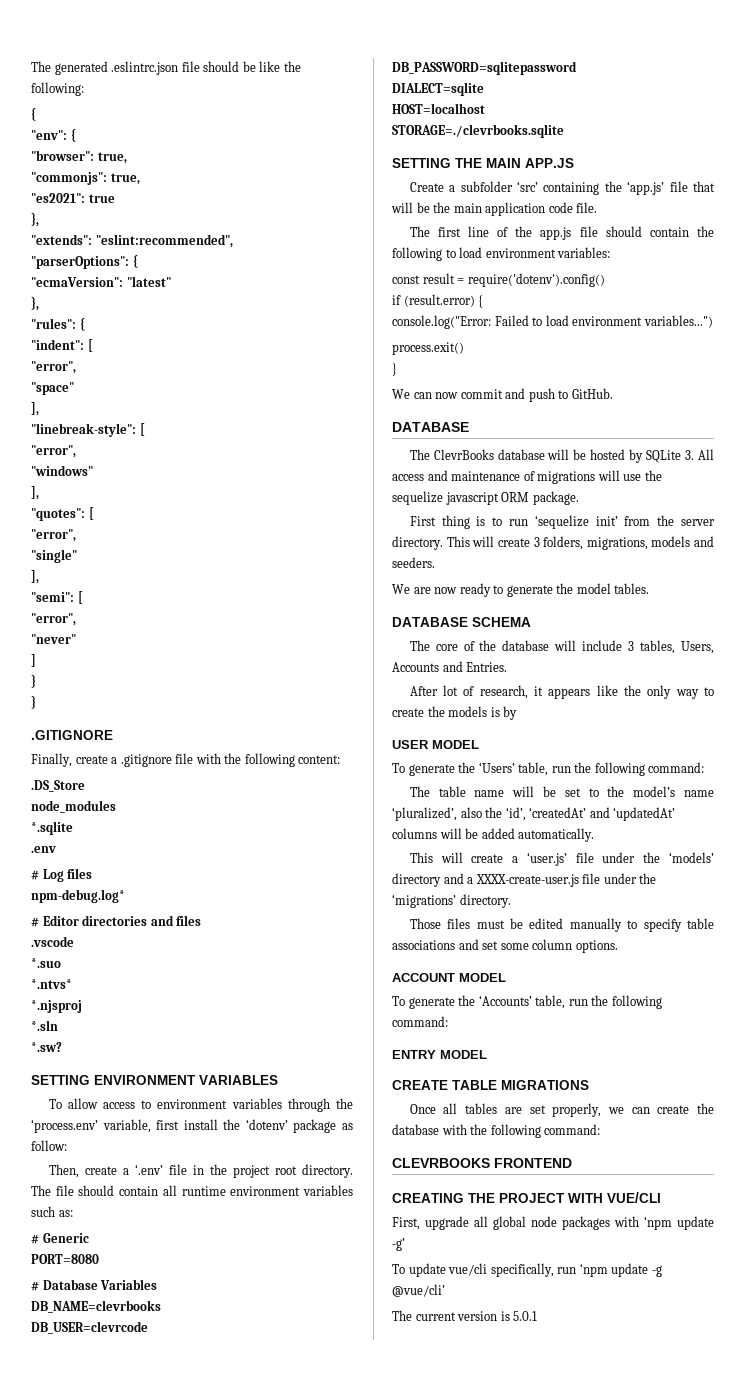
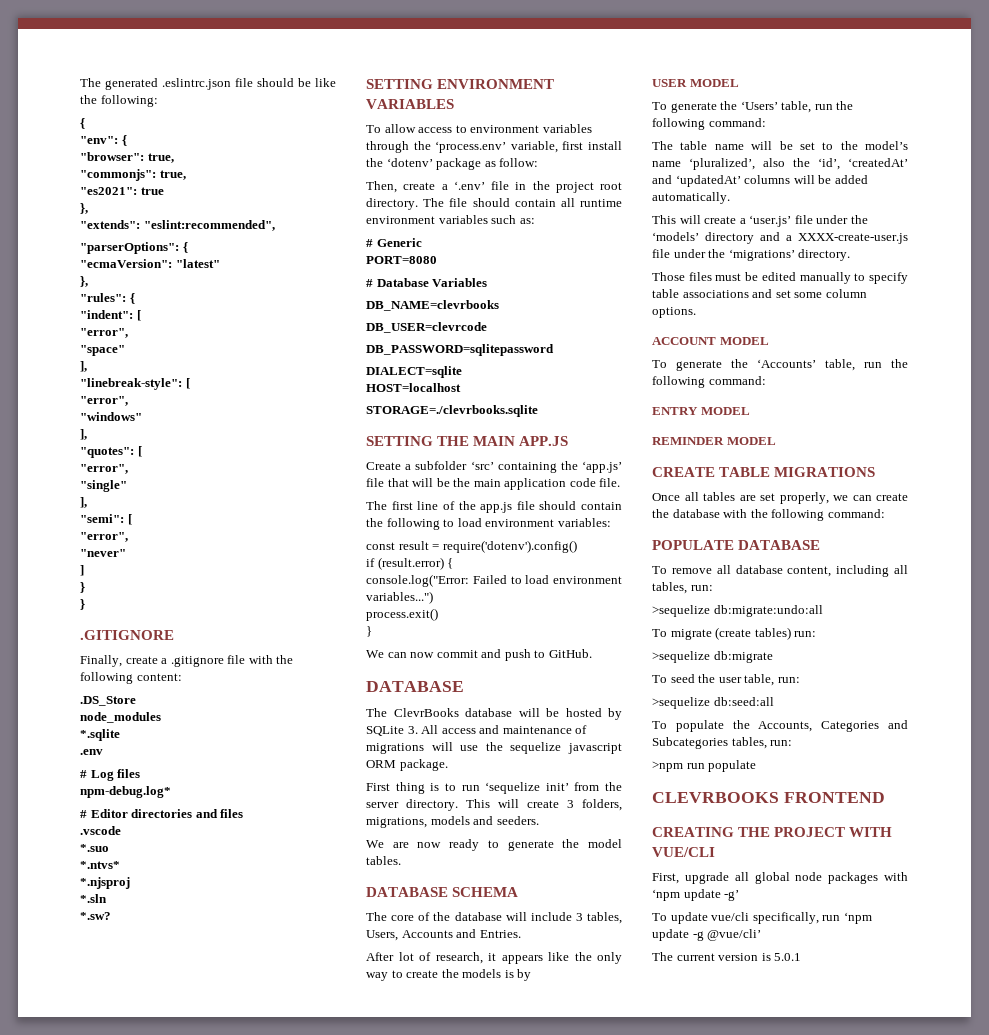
+ REMINDER MODEL
+ POPULATE DATABASE
+ To remove all database content, including all tables, run:
+ >sequelize db:migrate:undo:all
+ To migrate (create tables) run:
+ >sequelize db:migrate
+ To seed the user table, run:
+ >sequelize db:seed:all
+ To populate the Accounts, Categories and Subcategories tables, run:
+ >npm run populate

